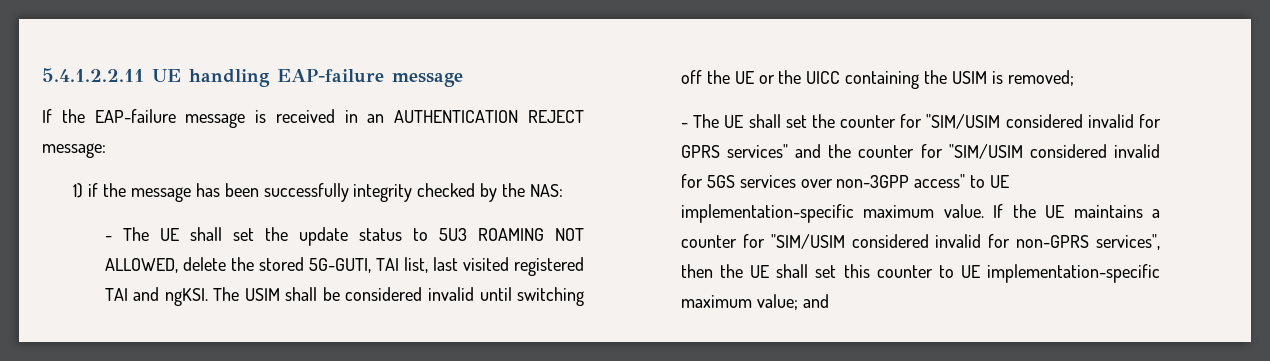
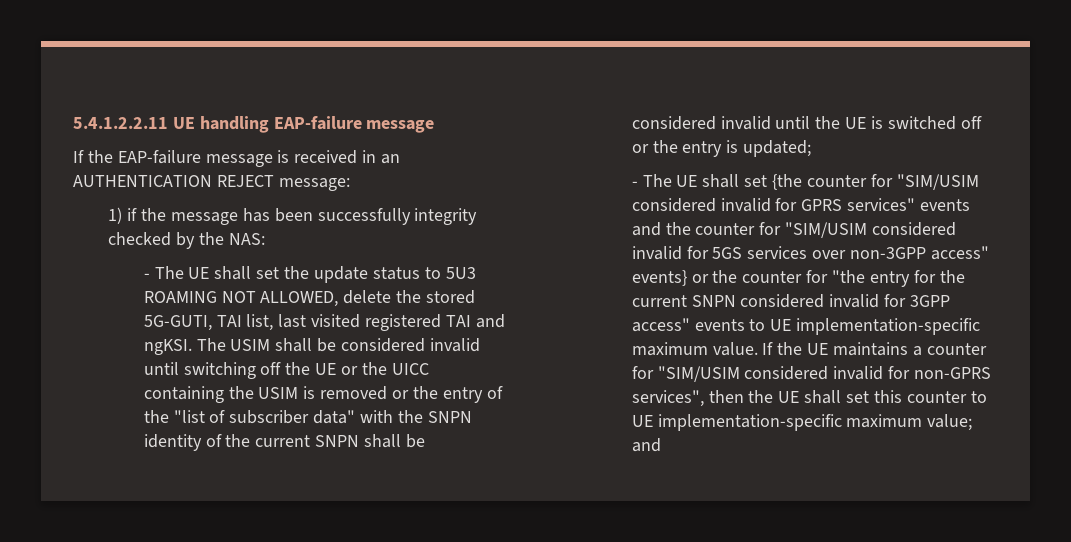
- The USIM shall be considered invalid until switching off the UE or the UICC containing the USIM is removed;
- - The UE shall set the counter for "SIM/USIM considered invalid for GPRS services" and the counter for "SIM/USIM considered invalid for 5GS services over non-3GPP access" to UE implementation-specific maximum value.
+ The USIM shall be considered invalid until switching off the UE or the UICC containing the USIM is removed or the entry of the "list of subscriber data" with the SNPN identity of the current SNPN shall be considered invalid until the UE is switched off or the entry is updated;
+ - The UE shall set {the counter for "SIM/USIM considered invalid for GPRS services" events and the counter for "SIM/USIM considered invalid for 5GS services over non-3GPP access" events} or the counter for "the entry for the current SNPN considered invalid for 3GPP access" events to UE implementation-specific maximum value.

